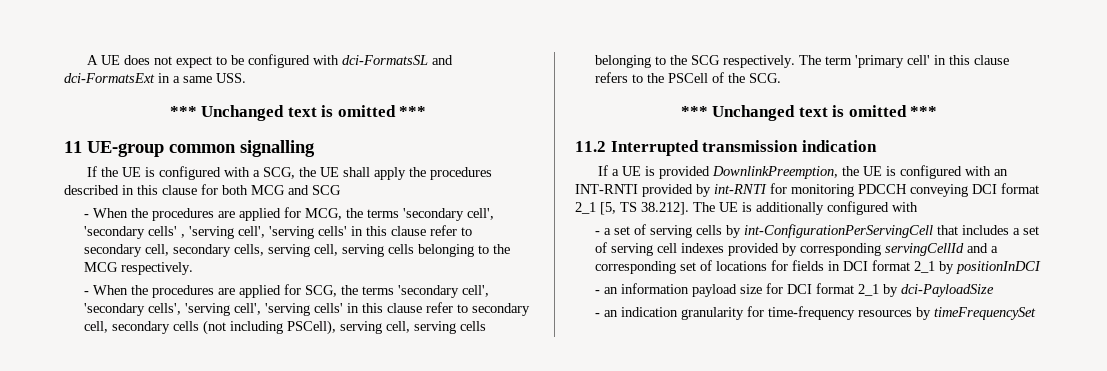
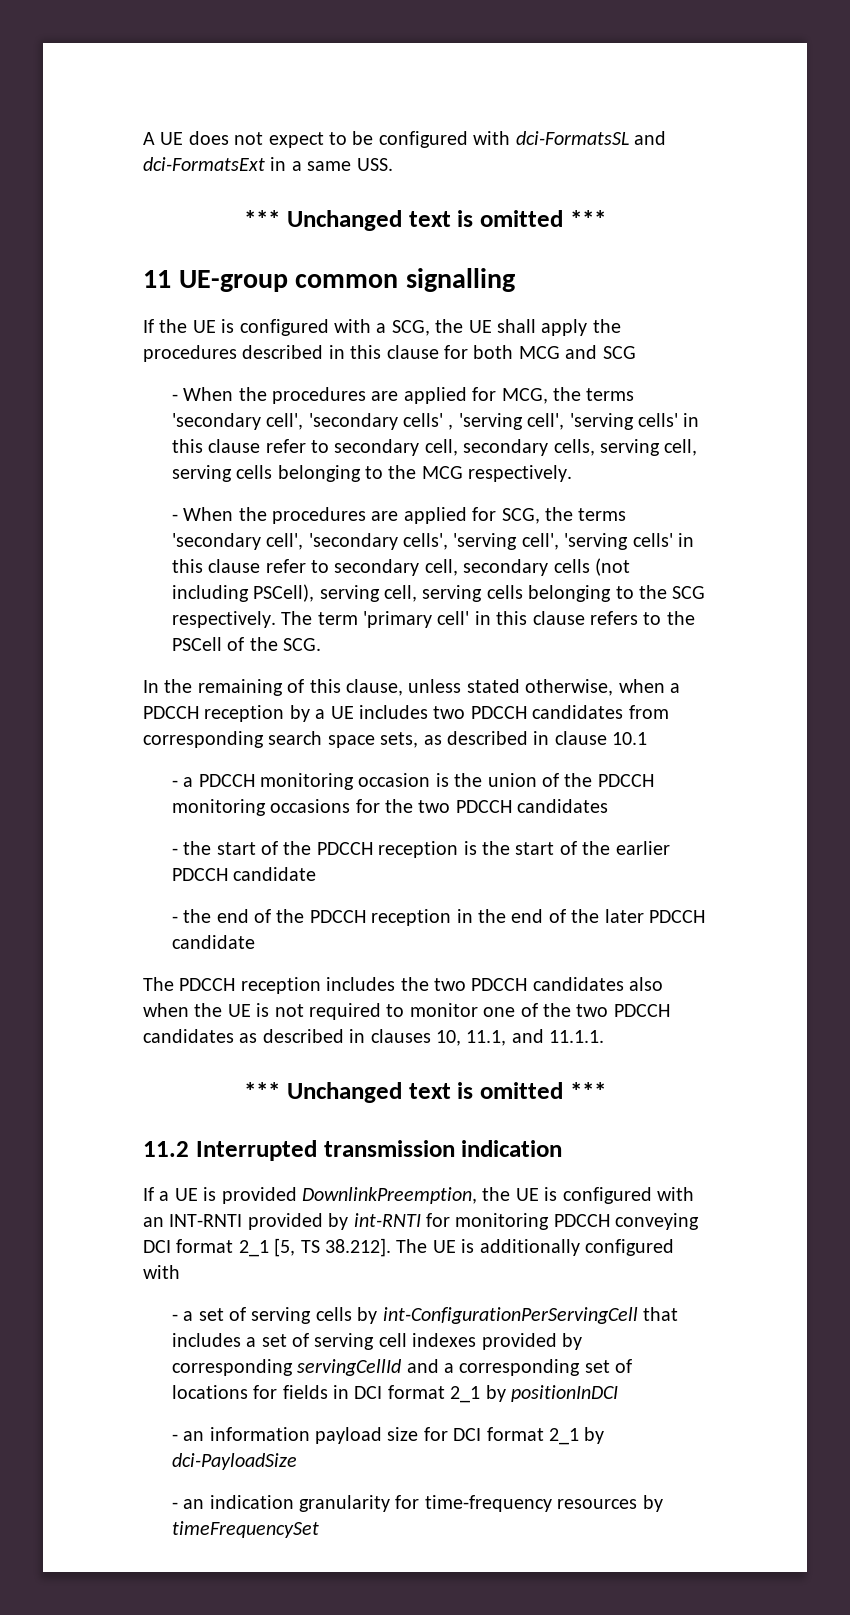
+ In the remaining of this clause, unless stated otherwise, when a PDCCH reception by a UE includes two PDCCH candidates from corresponding search space sets, as described in clause 10.1
+ - a PDCCH monitoring occasion is the union of the PDCCH monitoring occasions for the two PDCCH candidates
+ - the start of the PDCCH reception is the start of the earlier PDCCH candidate
+ - the end of the PDCCH reception in the end of the later PDCCH candidate
+ The PDCCH reception includes the two PDCCH candidates also when the UE is not required to monitor one of the two PDCCH candidates as described in clauses 10, 11.1, and 11.1.1.

